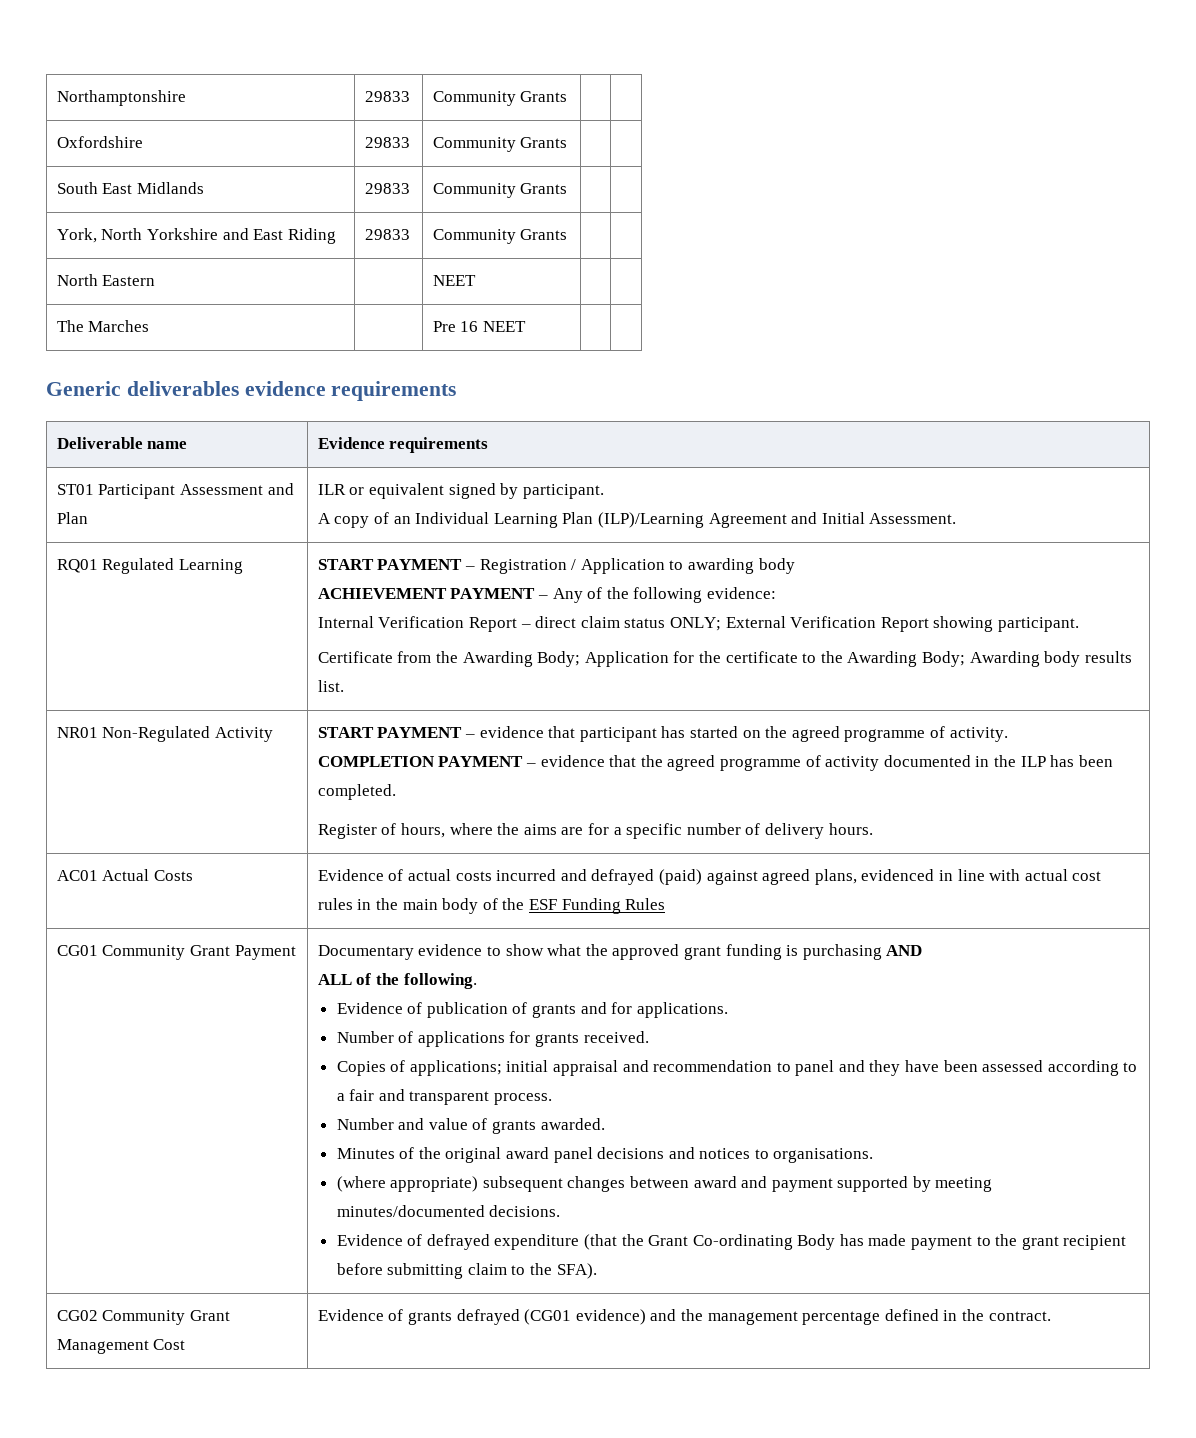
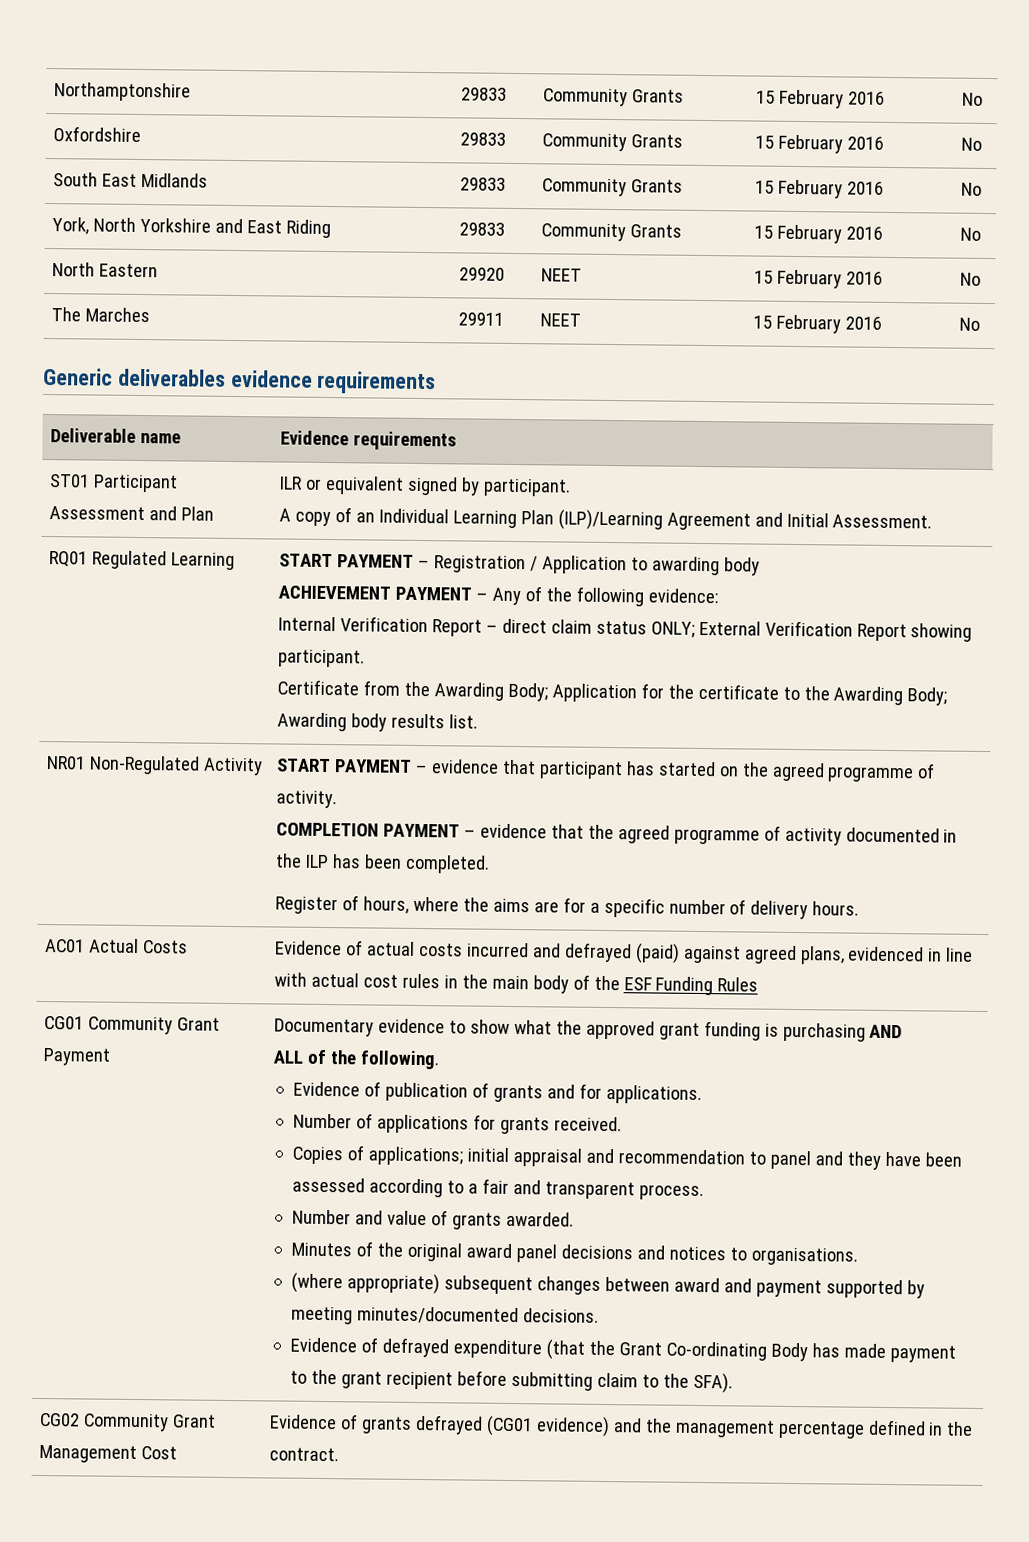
- Northamptonshire | 29833 | Community Grants | |
+ Northamptonshire | 29833 | Community Grants | 15 February 2016 | No
- Oxfordshire | 29833 | Community Grants | |
+ Oxfordshire | 29833 | Community Grants | 15 February 2016 | No
- South East Midlands | 29833 | Community Grants | |
+ South East Midlands | 29833 | Community Grants | 15 February 2016 | No
- York, North Yorkshire and East Riding | 29833 | Community Grants | |
+ York, North Yorkshire and East Riding | 29833 | Community Grants | 15 February 2016 | No
- North Eastern | | NEET | |
+ North Eastern | 29920 | NEET | 15 February 2016 | No
- The Marches | | Pre 16 NEET | |
+ The Marches | 29911 | NEET | 15 February 2016 | No

